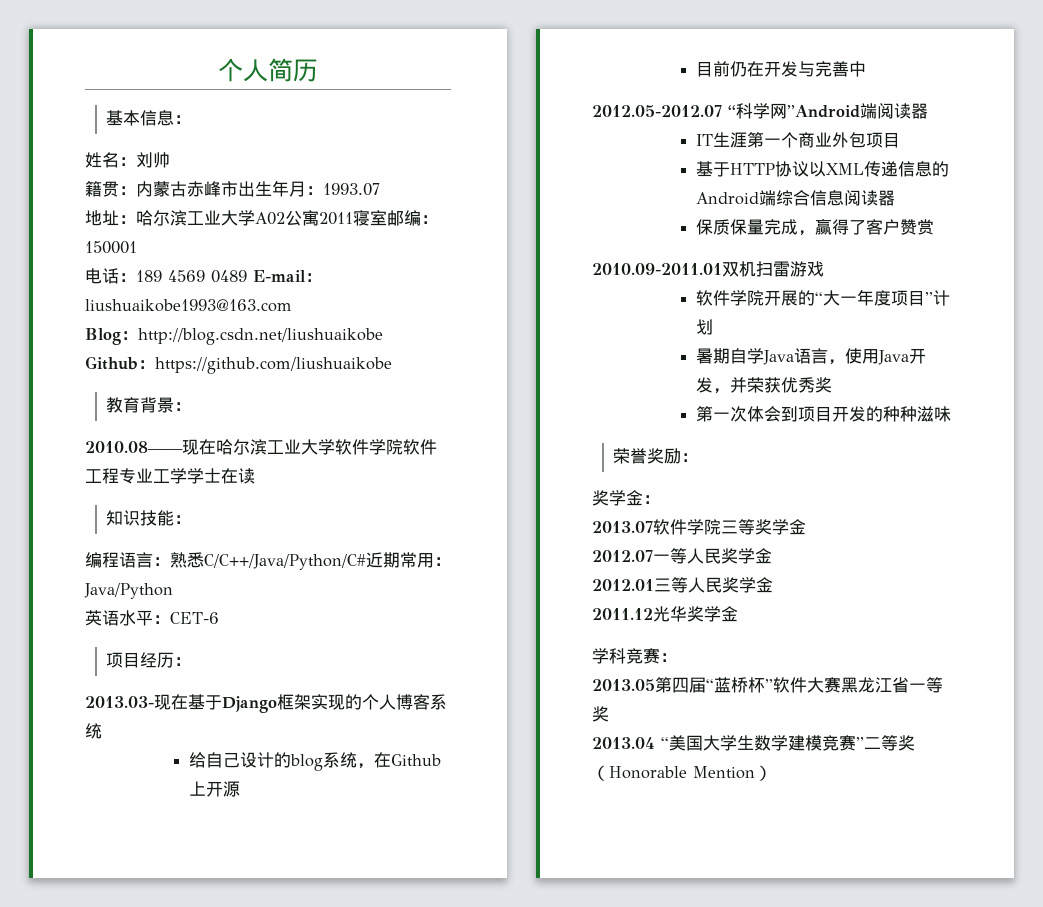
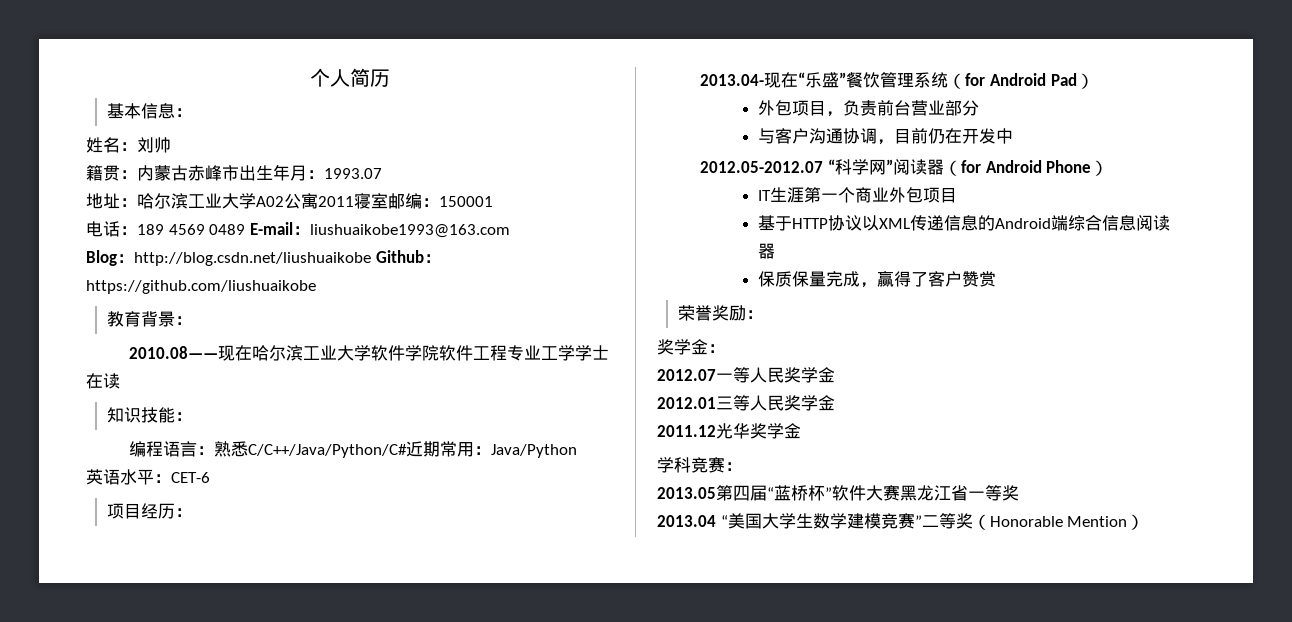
- 2013.03-现在基于Django框架实现的个人博客系统
- 给自己设计的blog系统，在Github上开源
- 目前仍在开发与完善中
+ 2013.04-现在“乐盛”餐饮管理系统（for Android Pad）
+ 外包项目，负责前台营业部分
+ 与客户沟通协调，目前仍在开发中
- 2012.05-2012.07 “科学网”Android端阅读器
+ 2012.05-2012.07 “科学网”阅读器（for Android Phone）
- 2010.09-2011.01双机扫雷游戏
- 软件学院开展的“大一年度项目”计划
- 暑期自学Java语言，使用Java开发，并荣获优秀奖
- 第一次体会到项目开发的种种滋味
- 2013.07软件学院三等奖学金

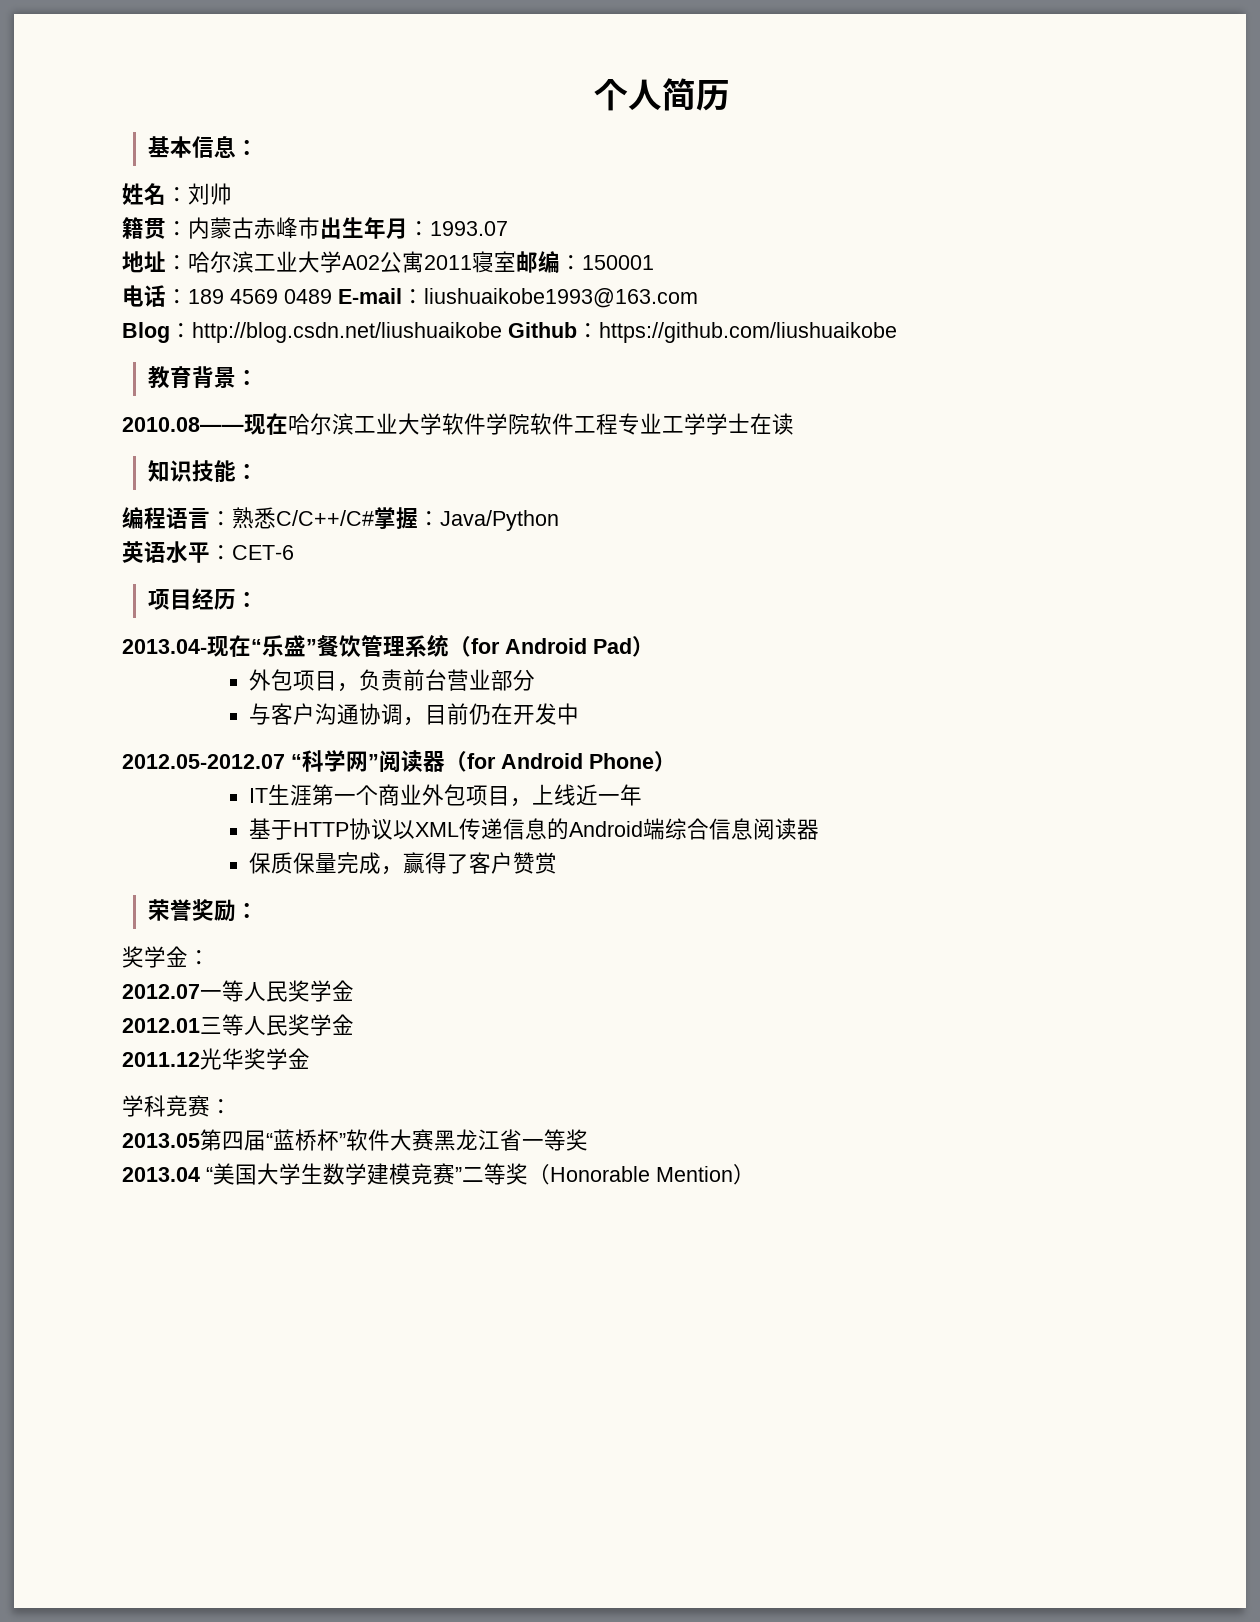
- 编程语言：熟悉C/C++/Java/Python/C#近期常用：Java/Python
+ 编程语言：熟悉C/C++/C#掌握：Java/Python
- IT生涯第一个商业外包项目
+ IT生涯第一个商业外包项目，上线近一年

